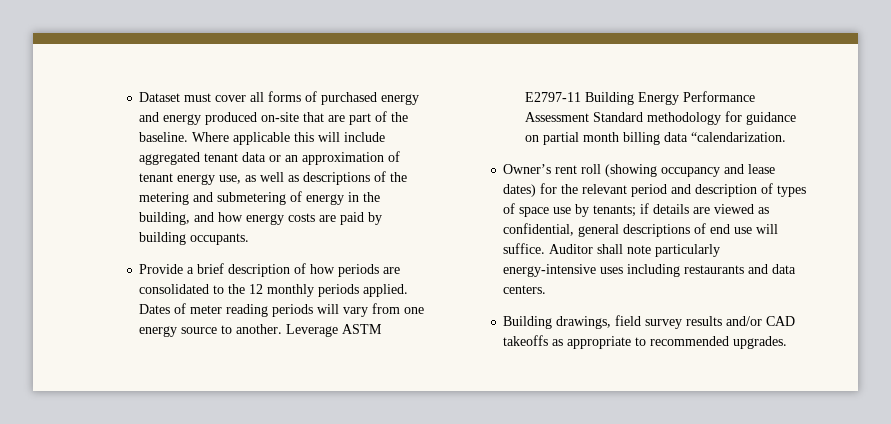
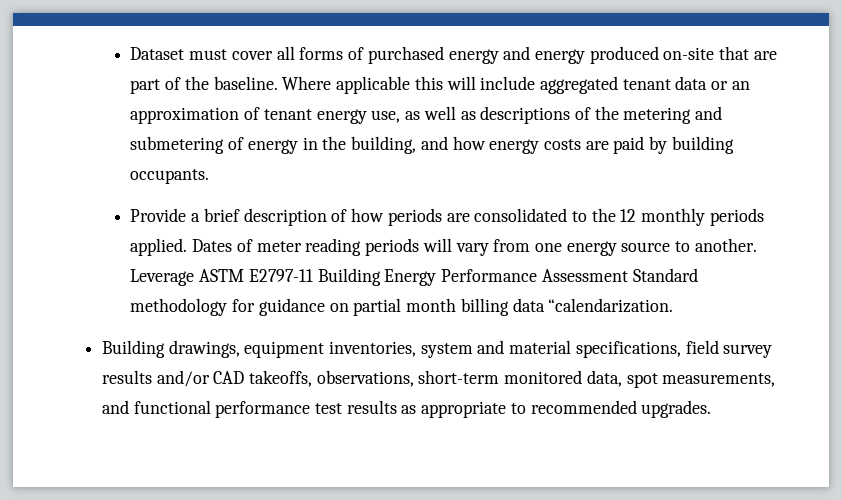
- Owner’s rent roll (showing occupancy and lease dates) for the relevant period and description of types of space use by tenants; if details are viewed as confidential, general descriptions of end use will suffice. Auditor shall note particularly energy-intensive uses including restaurants and data centers.
- Building drawings, field survey results and/or CAD takeoffs as appropriate to recommended upgrades.
+ Building drawings, equipment inventories, system and material specifications, field survey results and/or CAD takeoffs, observations, short-term monitored data, spot measurements, and functional performance test results as appropriate to recommended upgrades.

